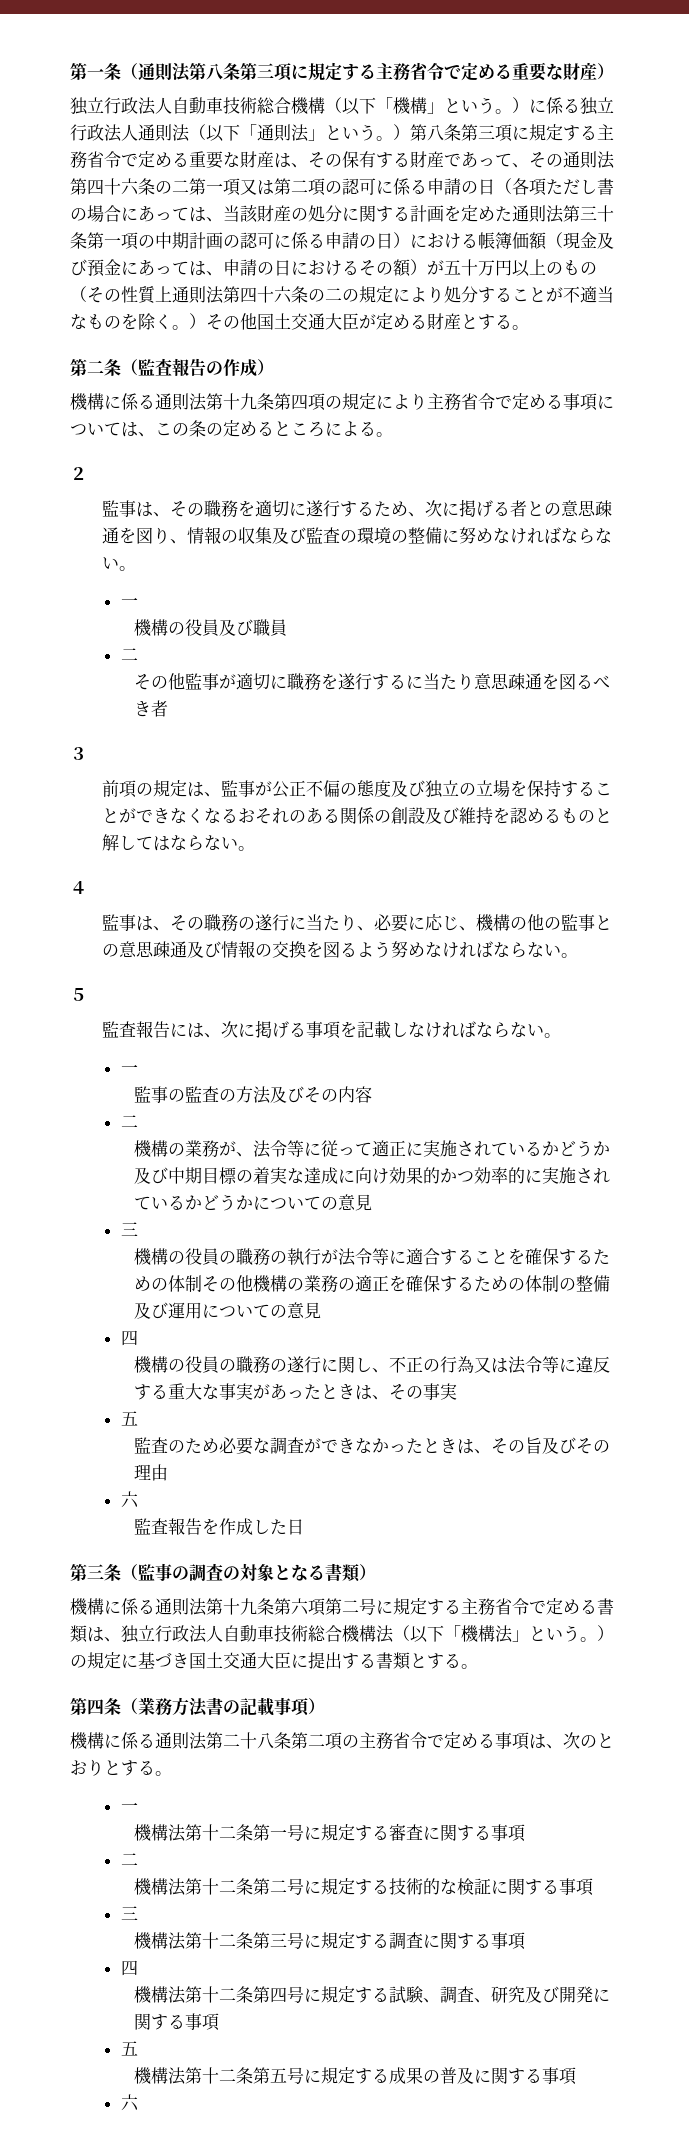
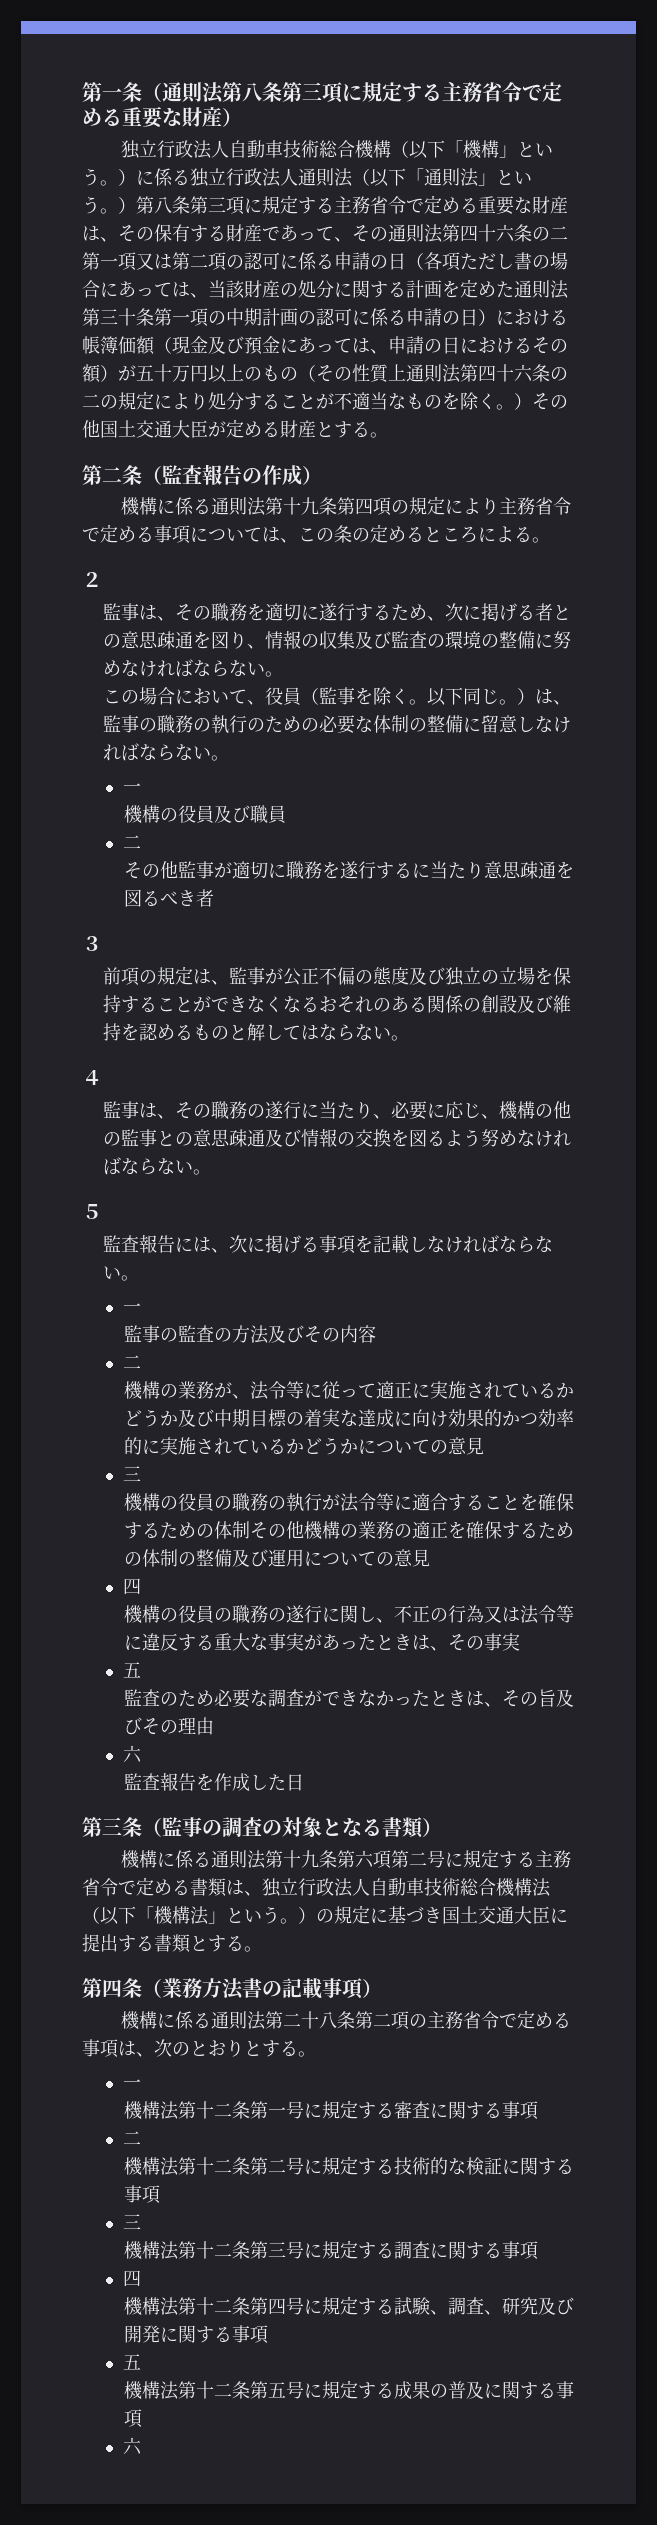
+ この場合において、役員（監事を除く。以下同じ。）は、監事の職務の執行のための必要な体制の整備に留意しなければならない。

